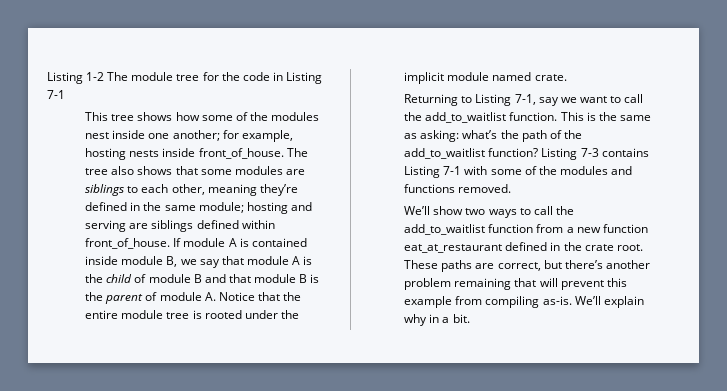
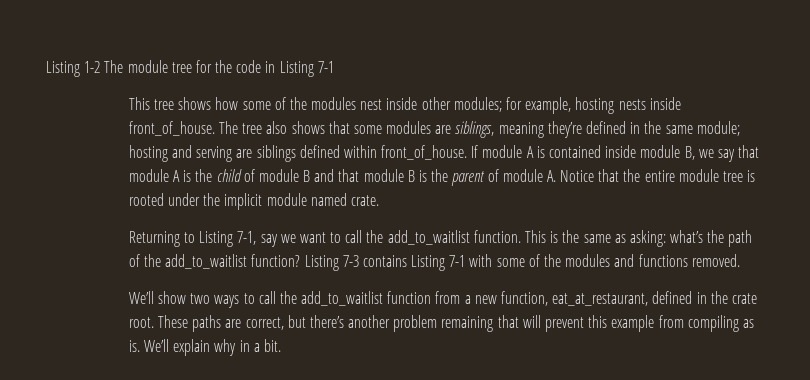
- This tree shows how some of the modules nest inside one another; for example, hosting nests inside front_of_house.
+ This tree shows how some of the modules nest inside other modules; for example, hosting nests inside front_of_house.
- The tree also shows that some modules are siblings to each other, meaning they’re defined in the same module; hosting and serving are siblings defined within front_of_house.
+ The tree also shows that some modules are siblings, meaning they’re defined in the same module; hosting and serving are siblings defined within front_of_house.
- We’ll show two ways to call the add_to_waitlist function from a new function eat_at_restaurant defined in the crate root.
+ We’ll show two ways to call the add_to_waitlist function from a new function, eat_at_restaurant, defined in the crate root.
- These paths are correct, but there’s another problem remaining that will prevent this example from compiling as-is.
+ These paths are correct, but there’s another problem remaining that will prevent this example from compiling as is.

